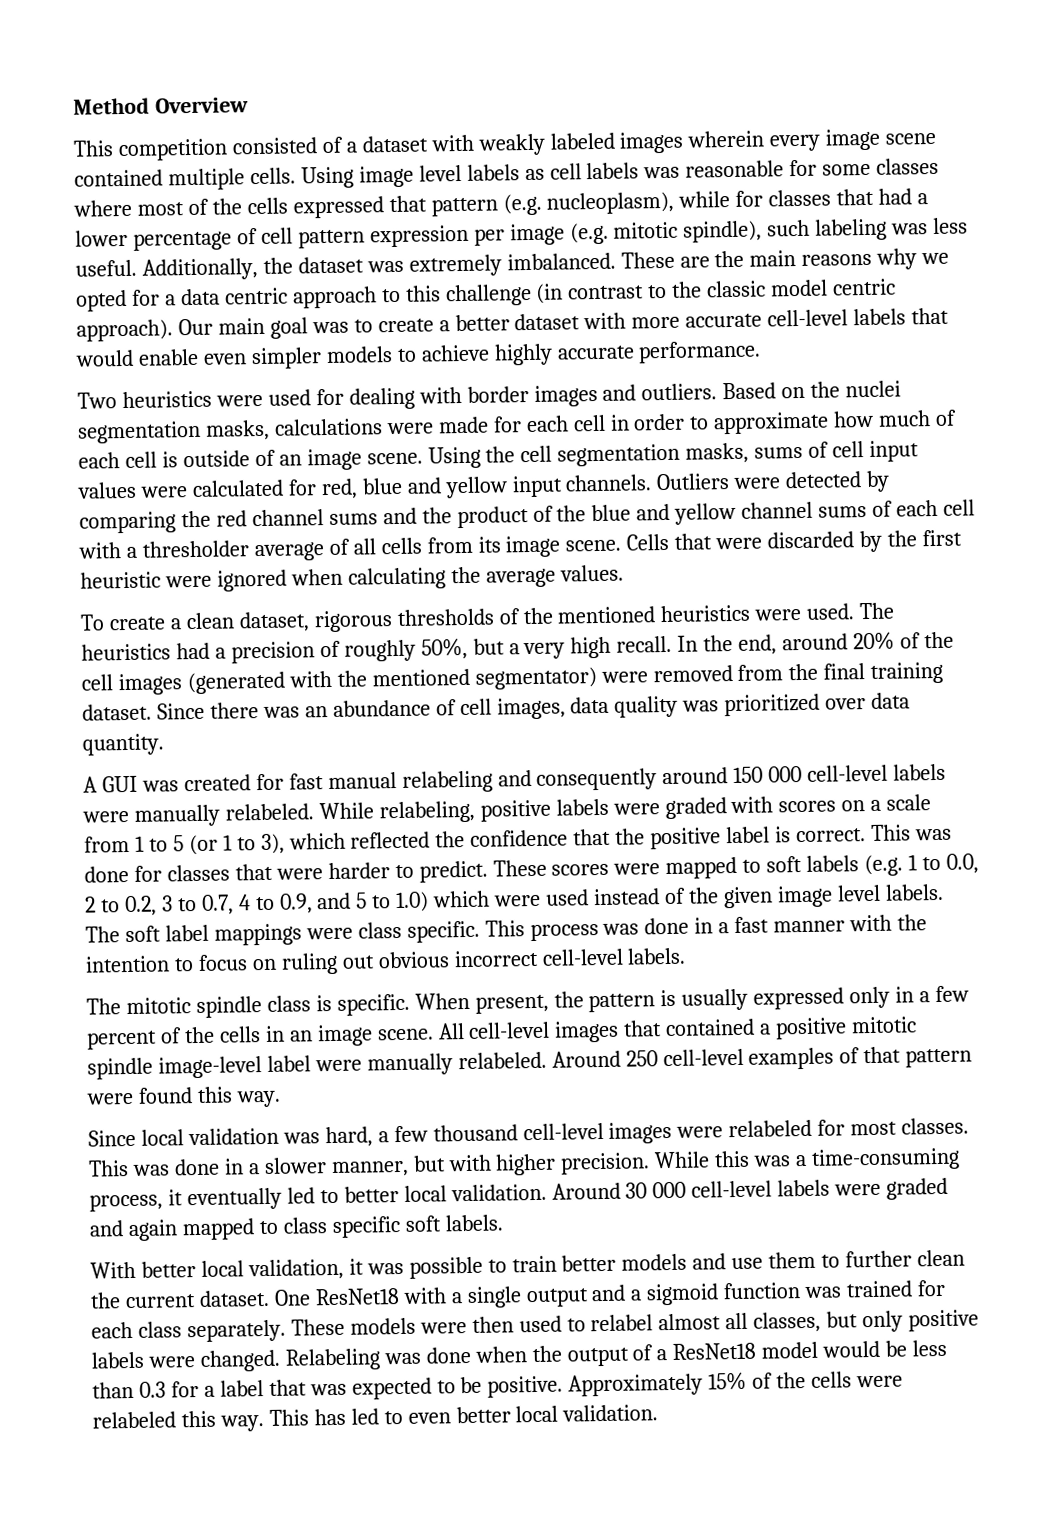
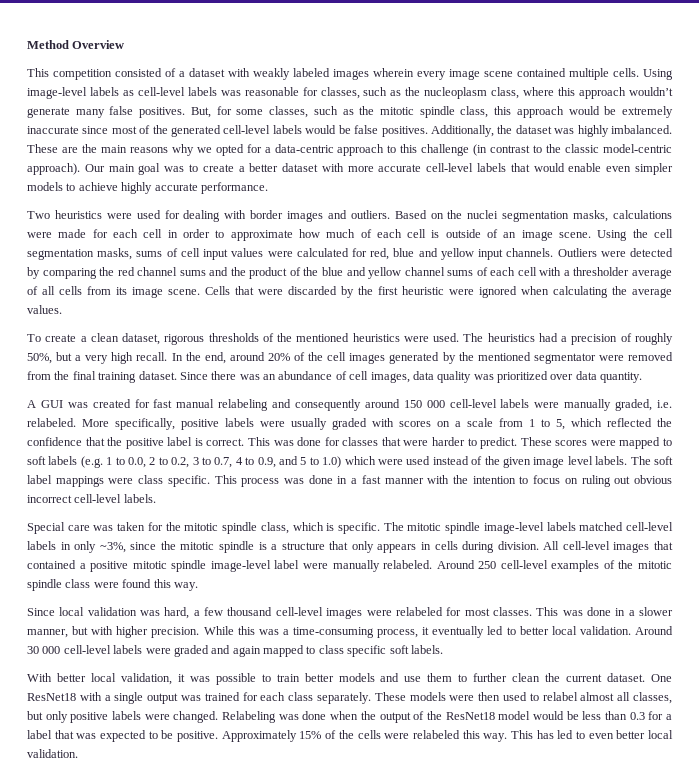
- Using image level labels as cell labels was reasonable for some classes where most of the cells expressed that pattern (e.g. nucleoplasm), while for classes that had a lower percentage of cell pattern expression per image (e.g. mitotic spindle), such labeling was less useful.
+ Using image-level labels as cell-level labels was reasonable for classes, such as the nucleoplasm class, where this approach wouldn’t generate many false positives. But, for some classes, such as the mitotic spindle class, this approach would be extremely inaccurate since most of the generated cell-level labels would be false positives.
- Additionally, the dataset was extremely imbalanced.
+ Additionally, the dataset was highly imbalanced.
- These are the main reasons why we opted for a data centric approach to this challenge (in contrast to the classic model centric approach).
+ These are the main reasons why we opted for a data-centric approach to this challenge (in contrast to the classic model-centric approach).
- In the end, around 20% of the cell images (generated with the mentioned segmentator) were removed from the final training dataset.
+ In the end, around 20% of the cell images generated by the mentioned segmentator were removed from the final training dataset.
- A GUI was created for fast manual relabeling and consequently around 150 000 cell-level labels were manually relabeled. While relabeling, positive labels were graded with scores on a scale from 1 to 5 (or 1 to 3), which reflected the confidence that the positive label is correct.
+ A GUI was created for fast manual relabeling and consequently around 150 000 cell-level labels were manually graded, i.e. relabeled. More specifically, positive labels were usually graded with scores on a scale from 1 to 5, which reflected the confidence that the positive label is correct.
- The mitotic spindle class is specific. When present, the pattern is usually expressed only in a few percent of the cells in an image scene.
+ Special care was taken for the mitotic spindle class, which is specific. The mitotic spindle image-level labels matched cell-level labels in only ~3%, since the mitotic spindle is a structure that only appears in cells during division.
- Around 250 cell-level examples of that pattern were found this way.
+ Around 250 cell-level examples of the mitotic spindle class were found this way.
- One ResNet18 with a single output and a sigmoid function was trained for each class separately.
+ One ResNet18 with a single output was trained for each class separately.
- Relabeling was done when the output of a ResNet18 model would be less than 0.3 for a label that was expected to be positive.
+ Relabeling was done when the output of the ResNet18 model would be less than 0.3 for a label that was expected to be positive.

